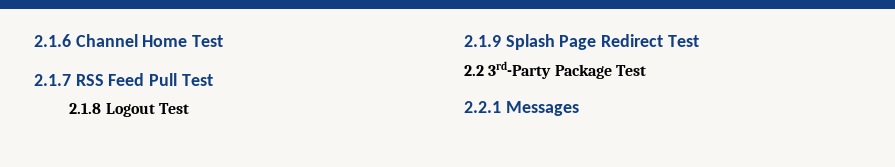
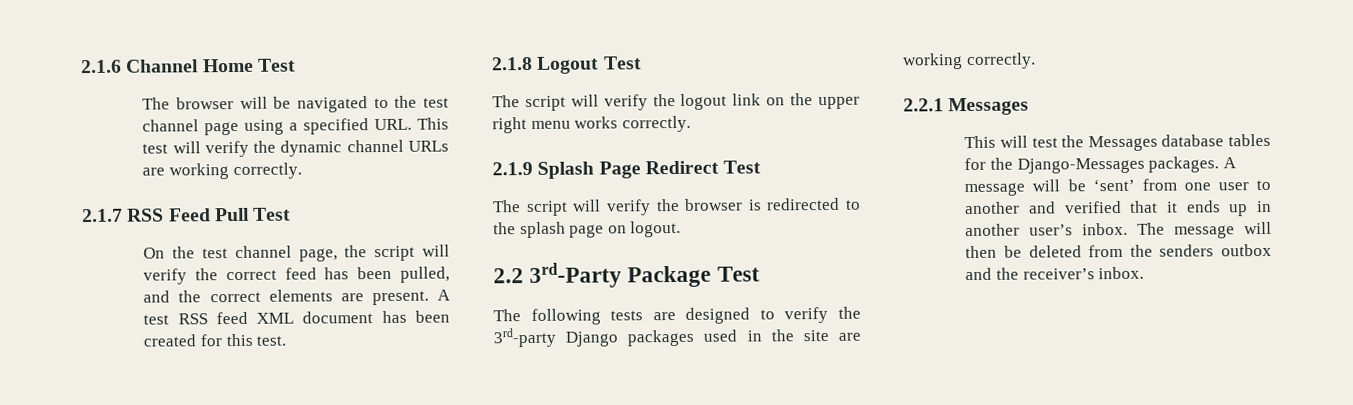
+ The browser will be navigated to the test channel page using a specified URL. This test will verify the dynamic channel URLs are working correctly.
+ On the test channel page, the script will verify the correct feed has been pulled, and the correct elements are present. A test RSS feed XML document has been created for this test.
  2.1.8 Logout Test
+ The script will verify the logout link on the upper right menu works correctly.
+ The script will verify the browser is redirected to the splash page on logout.
  2.2 3rd-Party Package Test
+ The following tests are designed to verify the 3rd-party Django packages used in the site are working correctly.
  2.2.1 Messages
+ This will test the Messages database tables for the Django-Messages packages. A message will be ‘sent’ from one user to another and verified that it ends up in another user’s inbox. The message will then be deleted from the senders outbox and the receiver’s inbox.

